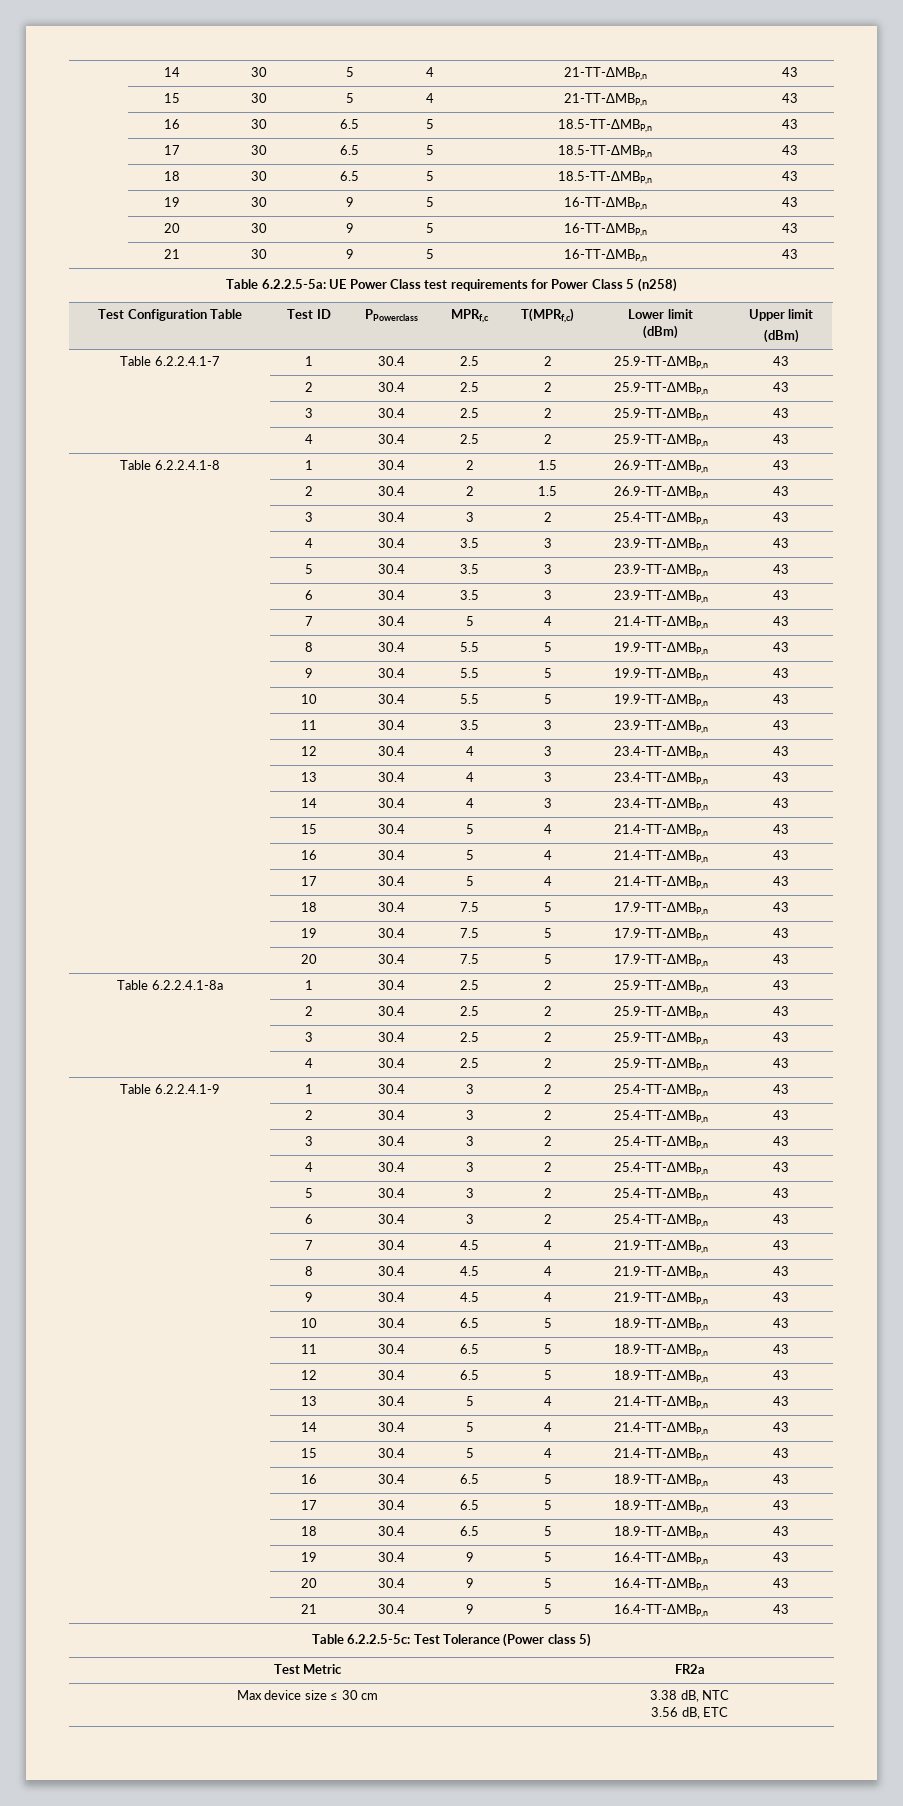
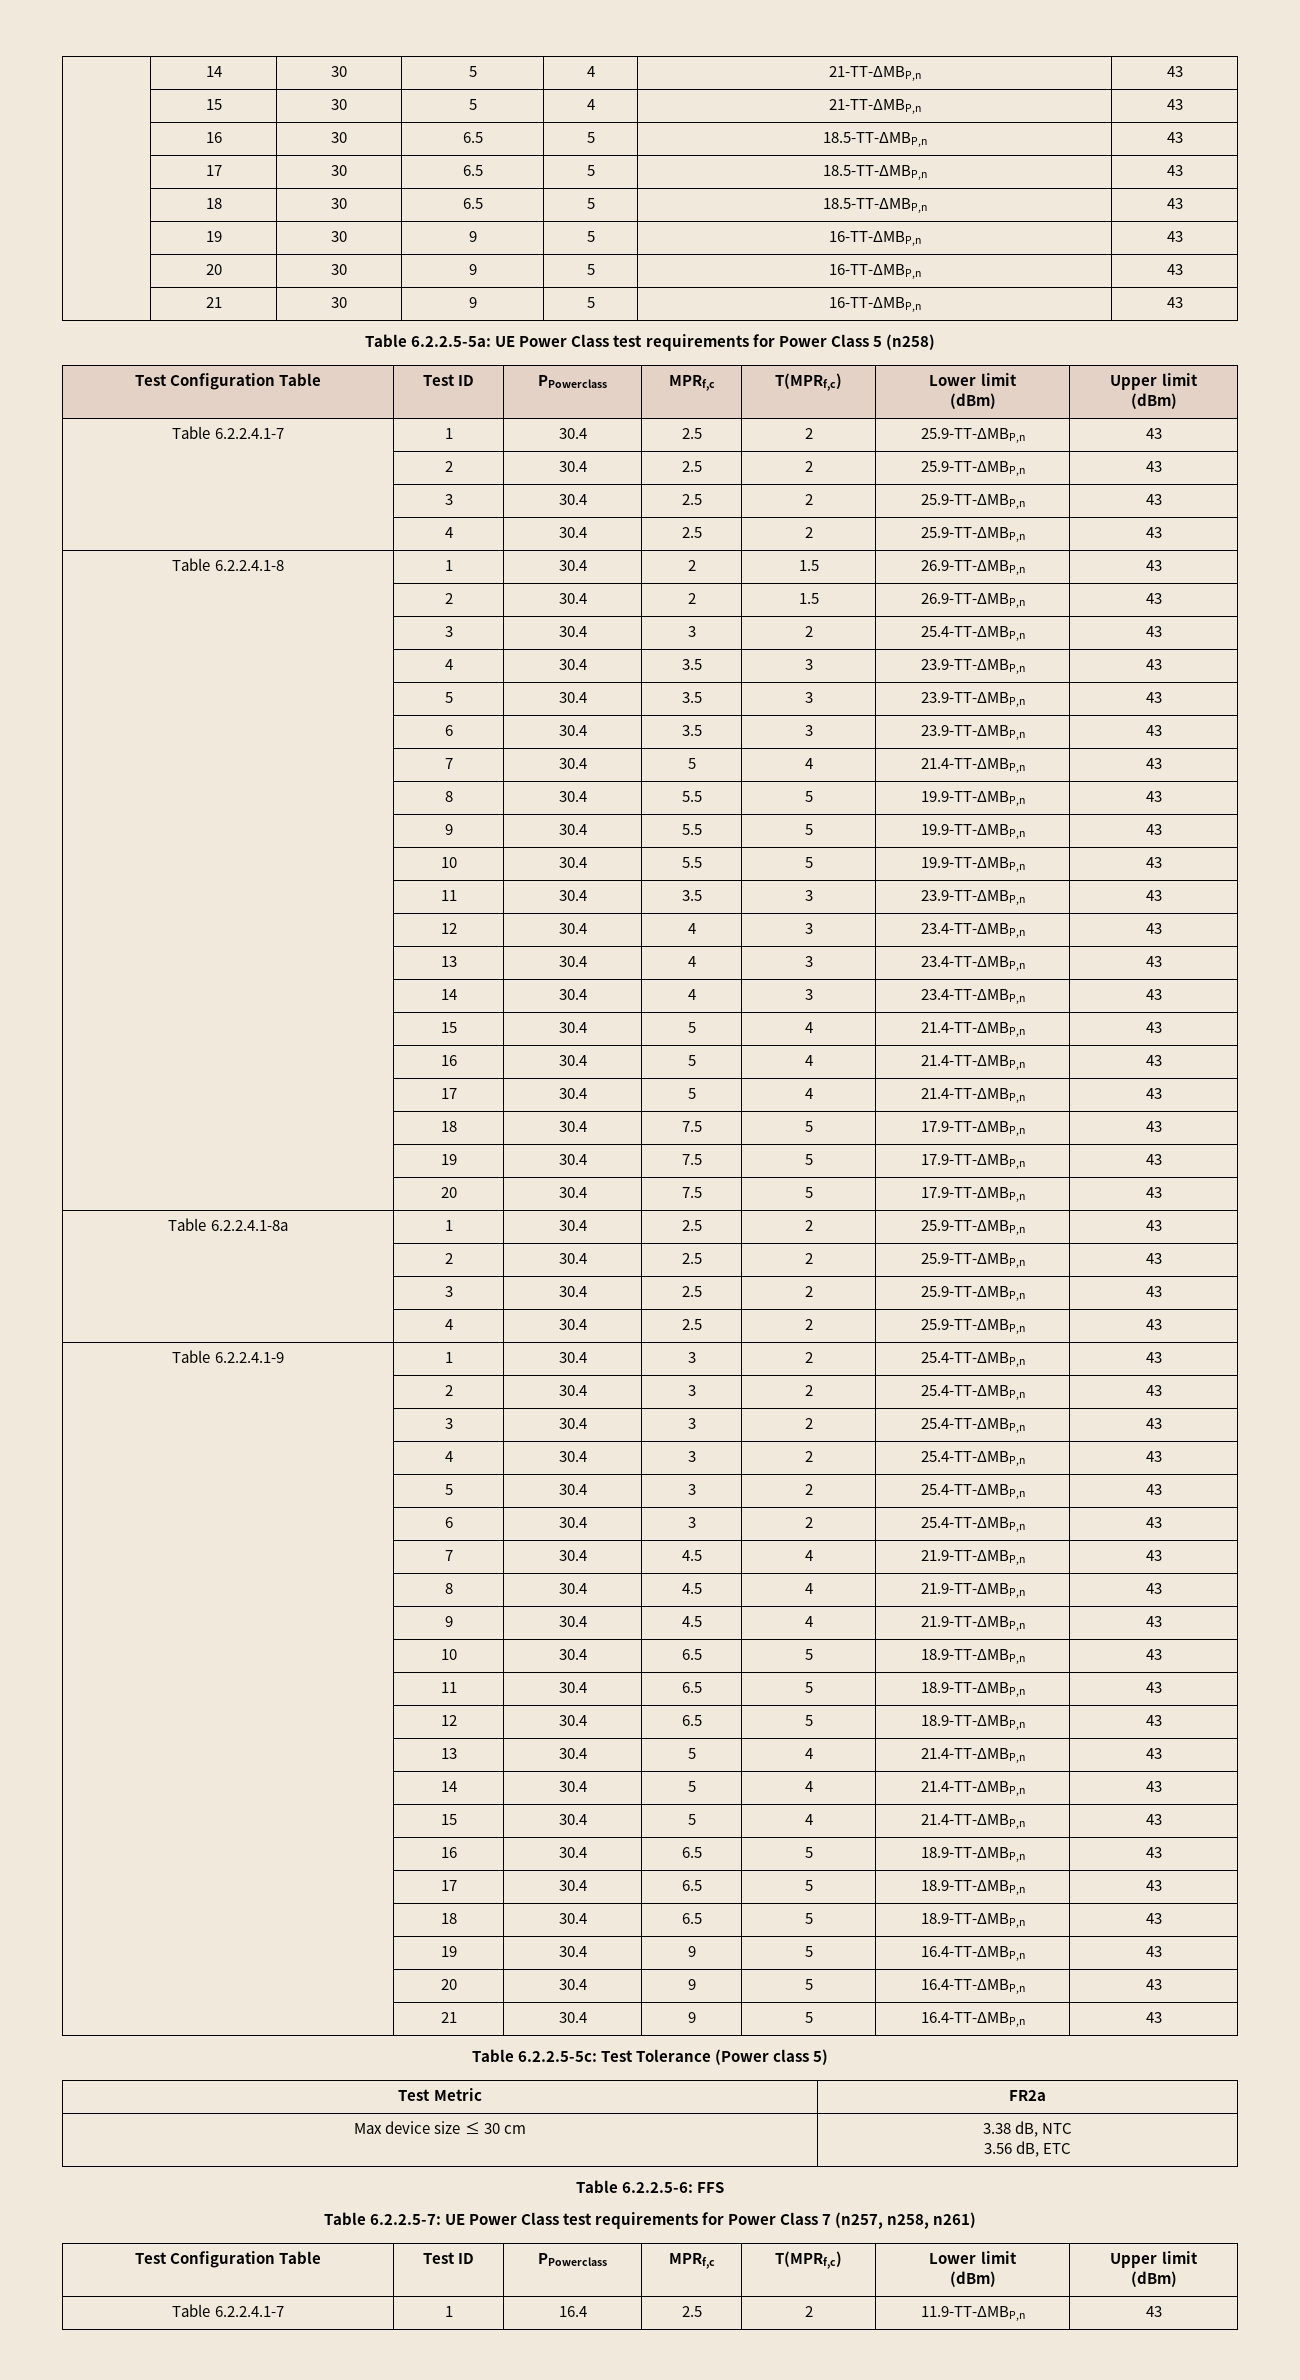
+ Table 6.2.2.5-6: FFS
+ Table 6.2.2.5-7: UE Power Class test requirements for Power Class 7 (n257, n258, n261)
+ Test Configuration Table | Test ID | PPowerclass | MPRf,c | T(MPRf,c) | Lower limit
+ (dBm) | Upper limit
+ (dBm)
+ Table 6.2.2.4.1-7 | 1 | 16.4 | 2.5 | 2 | 11.9-TT-ΔMBP,n | 43

